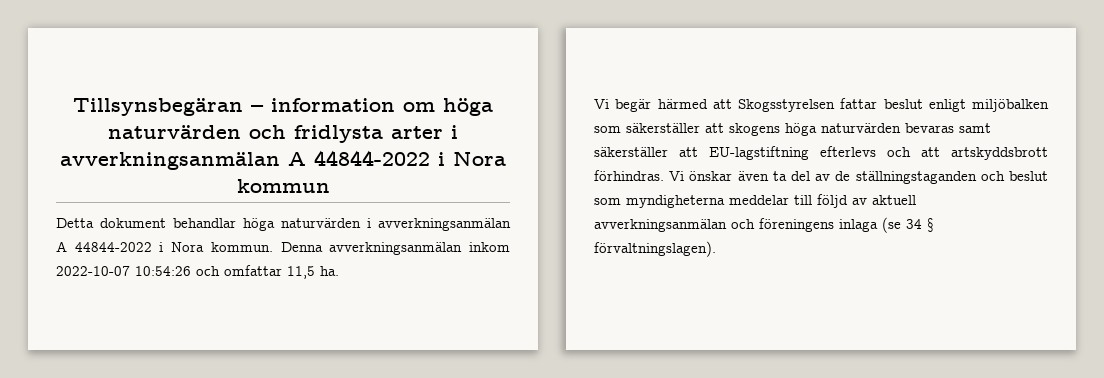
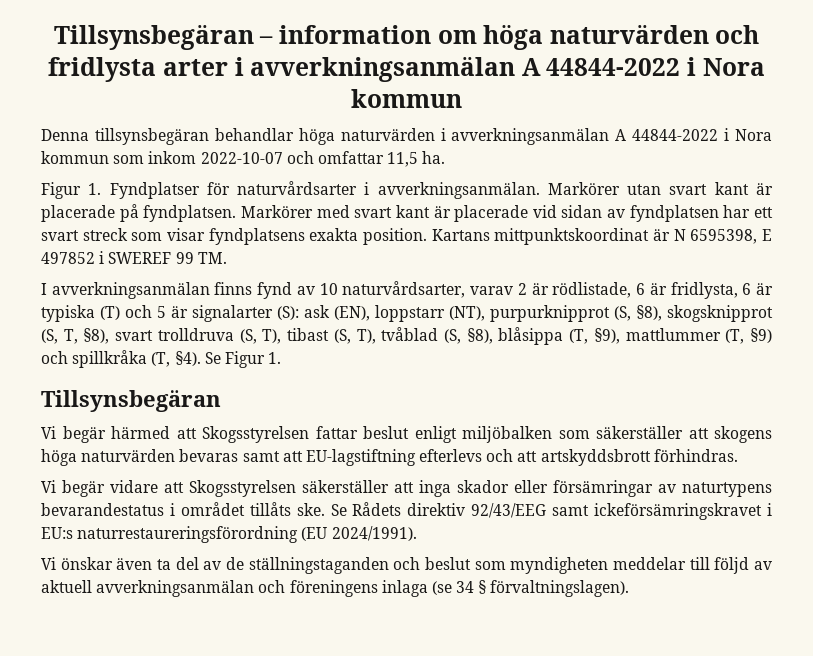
- Detta dokument behandlar höga naturvärden i avverkningsanmälan A 44844-2022 i Nora kommun. Denna avverkningsanmälan inkom 2022-10-07 10:54:26 och omfattar 11,5 ha.
+ Denna tillsynsbegäran behandlar höga naturvärden i avverkningsanmälan A 44844-2022 i Nora kommun som inkom 2022-10-07 och omfattar 11,5 ha.
+ Figur 1. Fyndplatser för naturvårdsarter i avverkningsanmälan. Markörer utan svart kant är placerade på fyndplatsen. Markörer med svart kant är placerade vid sidan av fyndplatsen har ett svart streck som visar fyndplatsens exakta position. Kartans mittpunktskoordinat är N 6595398, E 497852 i SWEREF 99 TM.
+ I avverkningsanmälan finns fynd av 10 naturvårdsarter, varav 2 är rödlistade, 6 är fridlysta, 6 är typiska (T) och 5 är signalarter (S): ask (EN), loppstarr (NT), purpurknipprot (S, §8), skogsknipprot (S, T, §8), svart trolldruva (S, T), tibast (S, T), tvåblad (S, §8), blåsippa (T, §9), mattlummer (T, §9) och spillkråka (T, §4). Se Figur 1.
+ Tillsynsbegäran
- Vi begär härmed att Skogsstyrelsen fattar beslut enligt miljöbalken som säkerställer att skogens höga naturvärden bevaras samt säkerställer att EU-lagstiftning efterlevs och att artskyddsbrott förhindras. Vi önskar även ta del av de ställningstaganden och beslut som myndigheterna meddelar till följd av aktuell avverkningsanmälan och föreningens inlaga (se 34 § förvaltningslagen).
+ Vi begär härmed att Skogsstyrelsen fattar beslut enligt miljöbalken som säkerställer att skogens höga naturvärden bevaras samt att EU-lagstiftning efterlevs och att artskyddsbrott förhindras.
+ Vi begär vidare att Skogsstyrelsen säkerställer att inga skador eller försämringar av naturtypens bevarandestatus i området tillåts ske. Se Rådets direktiv 92/43/EEG samt ickeförsämringskravet i EU:s naturrestaureringsförordning (EU 2024/1991).
+ Vi önskar även ta del av de ställningstaganden och beslut som myndigheten meddelar till följd av aktuell avverkningsanmälan och föreningens inlaga (se 34 § förvaltningslagen).

